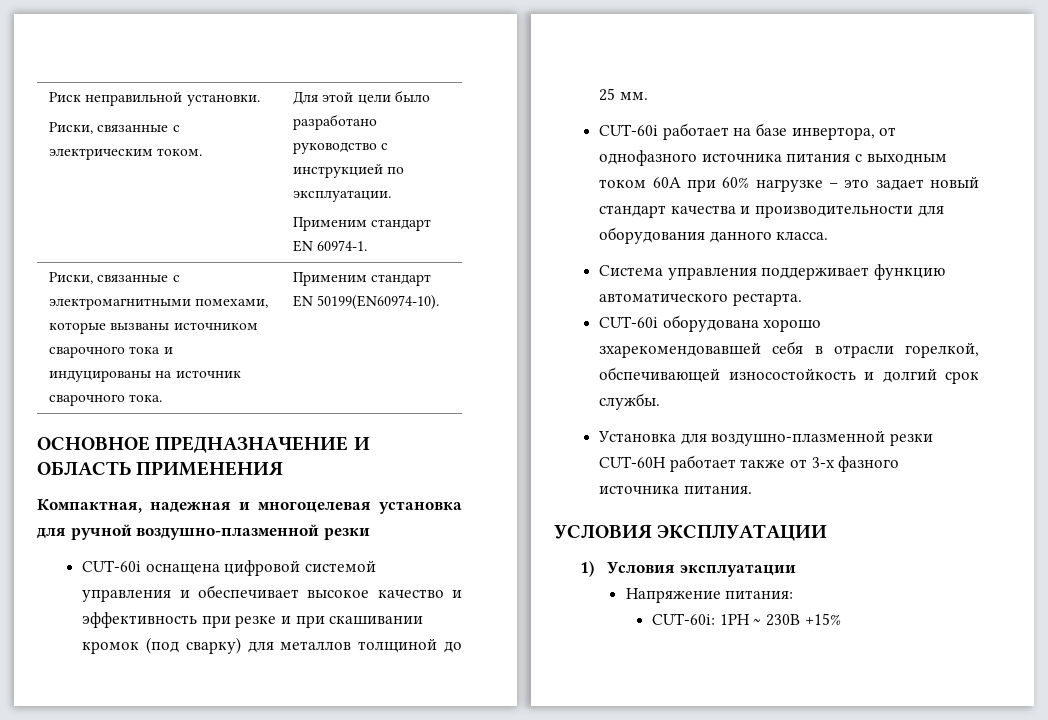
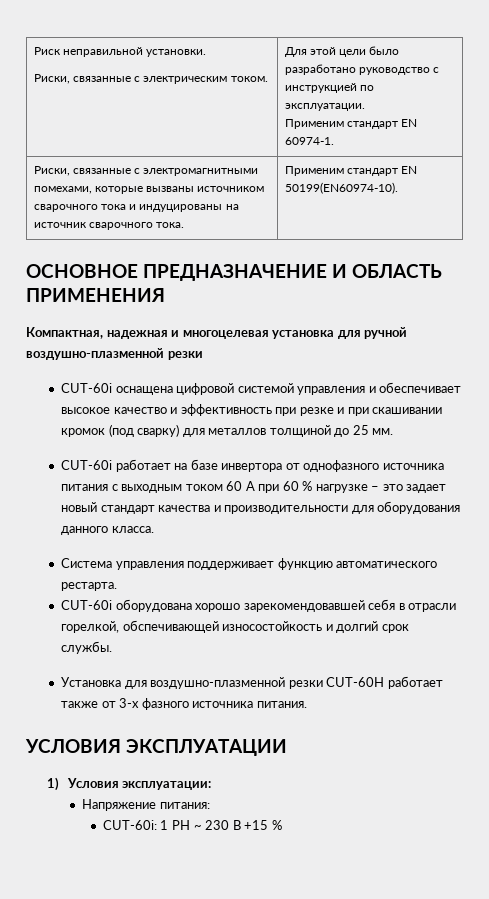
- CUT-60i работает на базе инвертора, от однофазного источника питания с выходным током 60А при 60% нагрузке – это задает новый стандарт качества и производительности для оборудования данного класса.
+ CUT-60i работает на базе инвертора от однофазного источника питания с выходным током 60 А при 60 % нагрузке – это задает новый стандарт качества и производительности для оборудования данного класса.
- CUT-60i оборудована хорошо зхарекомендовавшей себя в отрасли горелкой, обспечивающей износостойкость и долгий срок службы.
+ CUT-60i оборудована хорошо зарекомендовавшей себя в отрасли горелкой, обспечивающей износостойкость и долгий срок службы.
- 1) Условия эксплуатации
+ 1) Условия эксплуатации:
- CUT-60i: 1PH ~ 230В +15%
+ CUT-60i: 1 PH ~ 230 В +15 %

